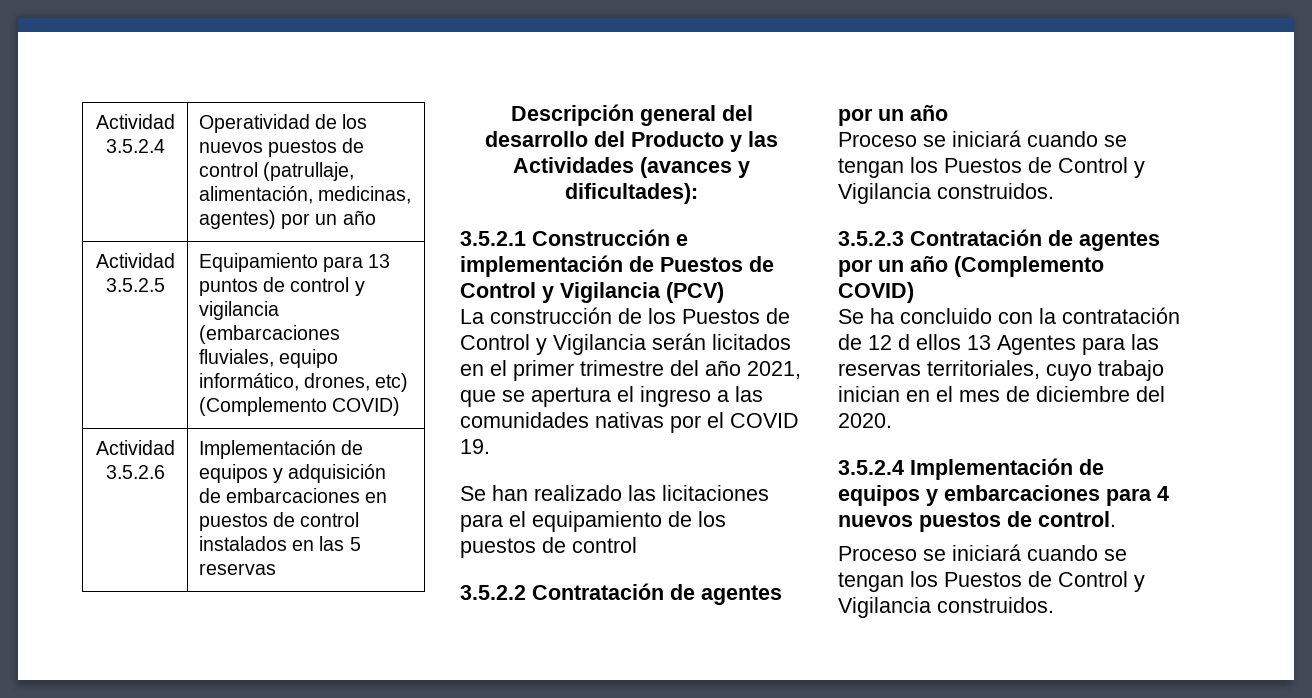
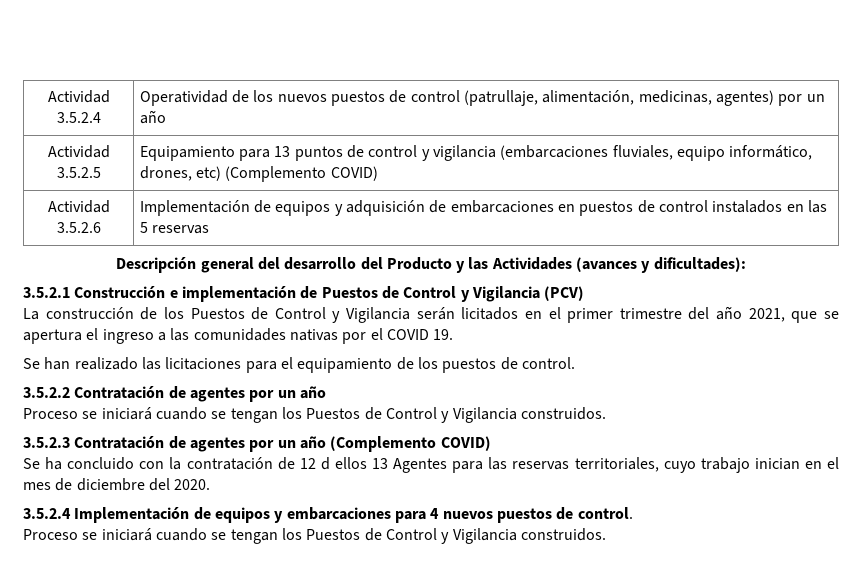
- Se han realizado las licitaciones para el equipamiento de los puestos de control
+ Se han realizado las licitaciones para el equipamiento de los puestos de control.

